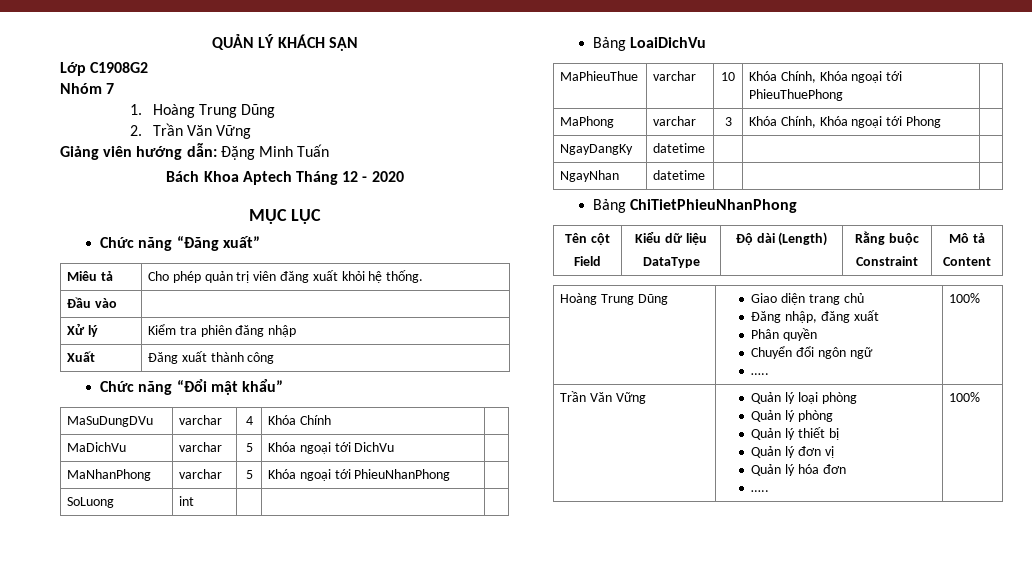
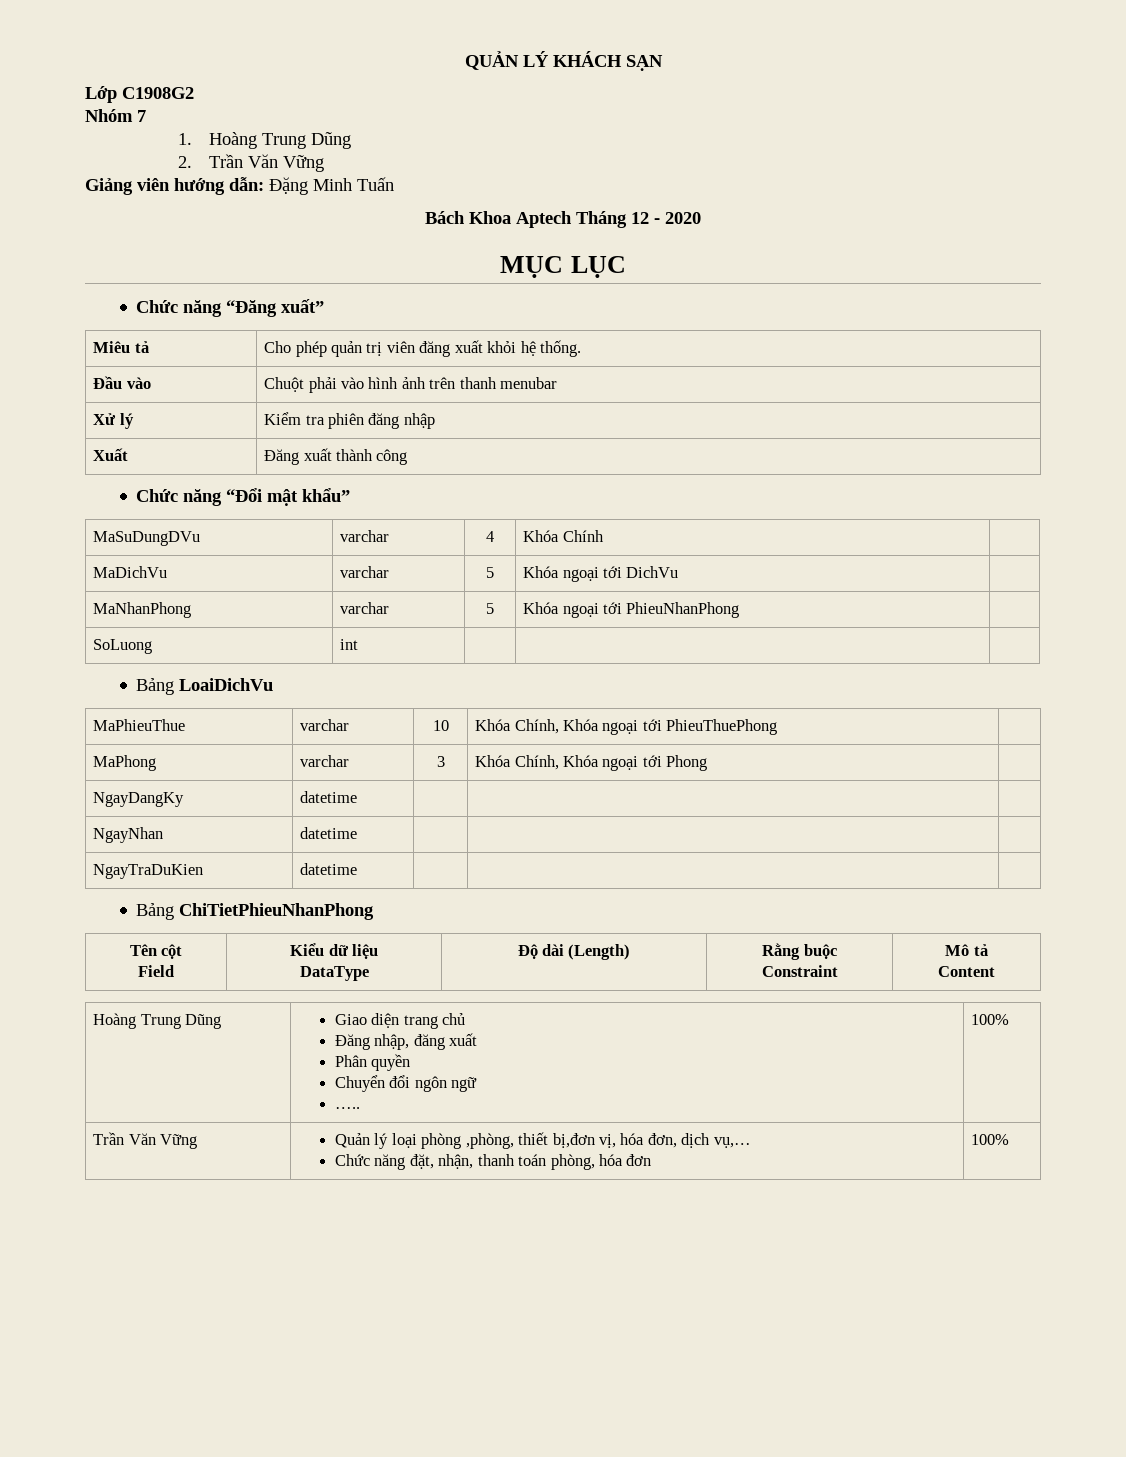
- Đầu vào |
+ Đầu vào | Chuột phải vào hình ảnh trên thanh menubar
+ NgayTraDuKien | datetime | | |
- Trần Văn Vững | Quản lý loại phòng
- Quản lý phòng
- Quản lý thiết bị
- Quản lý đơn vị
- Quản lý hóa đơn
- ….. | 100%
+ Trần Văn Vững | Quản lý loại phòng ,phòng, thiết bị,đơn vị, hóa đơn, dịch vụ,…
+ Chức năng đặt, nhận, thanh toán phòng, hóa đơn | 100%

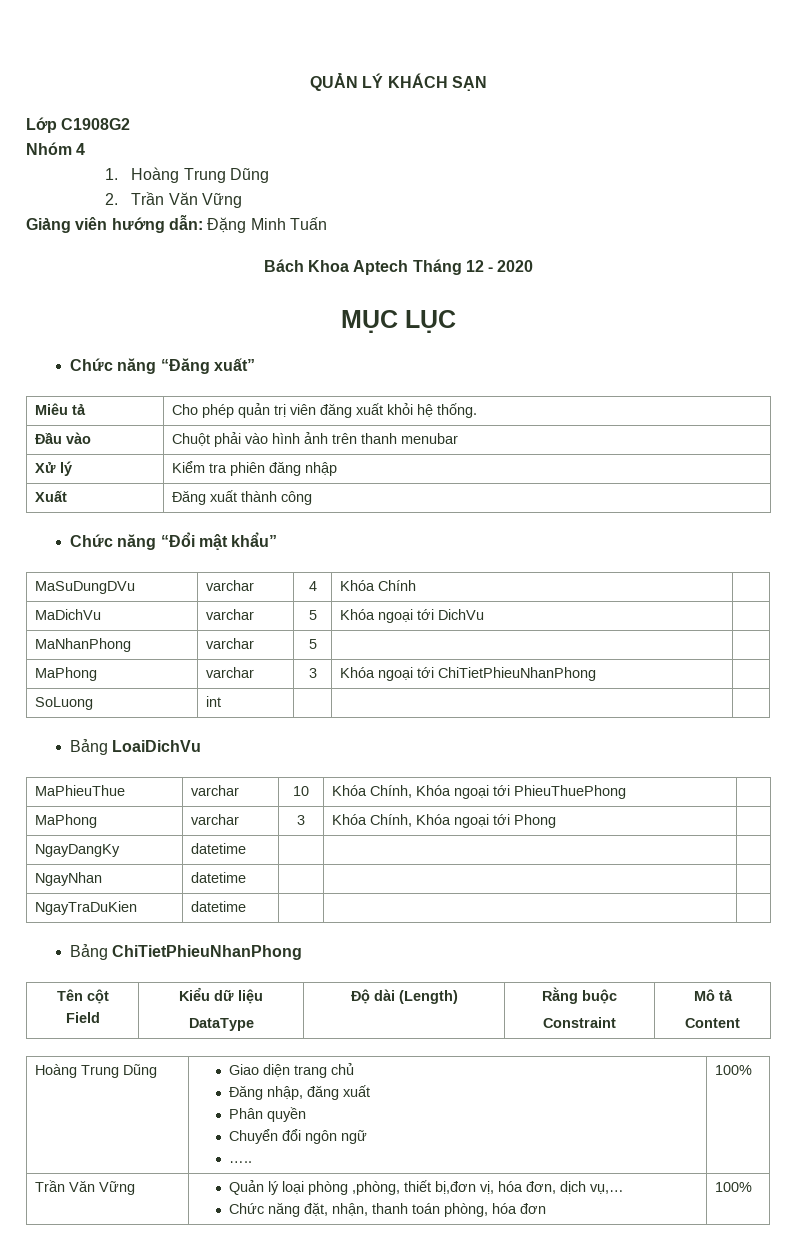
- Nhóm 7
+ Nhóm 4
- MaNhanPhong | varchar | 5 | Khóa ngoại tới PhieuNhanPhong |
+ MaNhanPhong | varchar | 5 | |
+ MaPhong | varchar | 3 | Khóa ngoại tới ChiTietPhieuNhanPhong |

